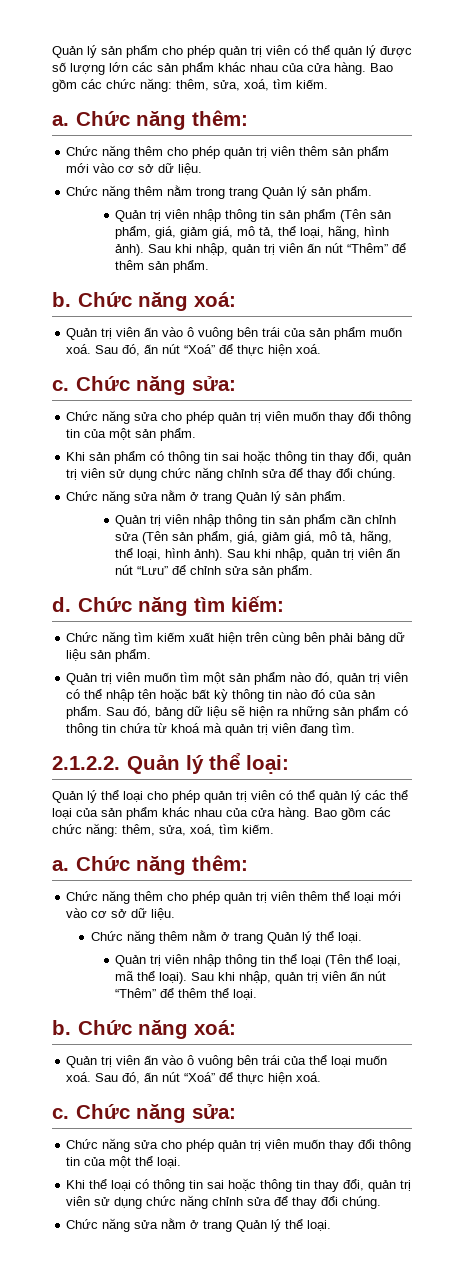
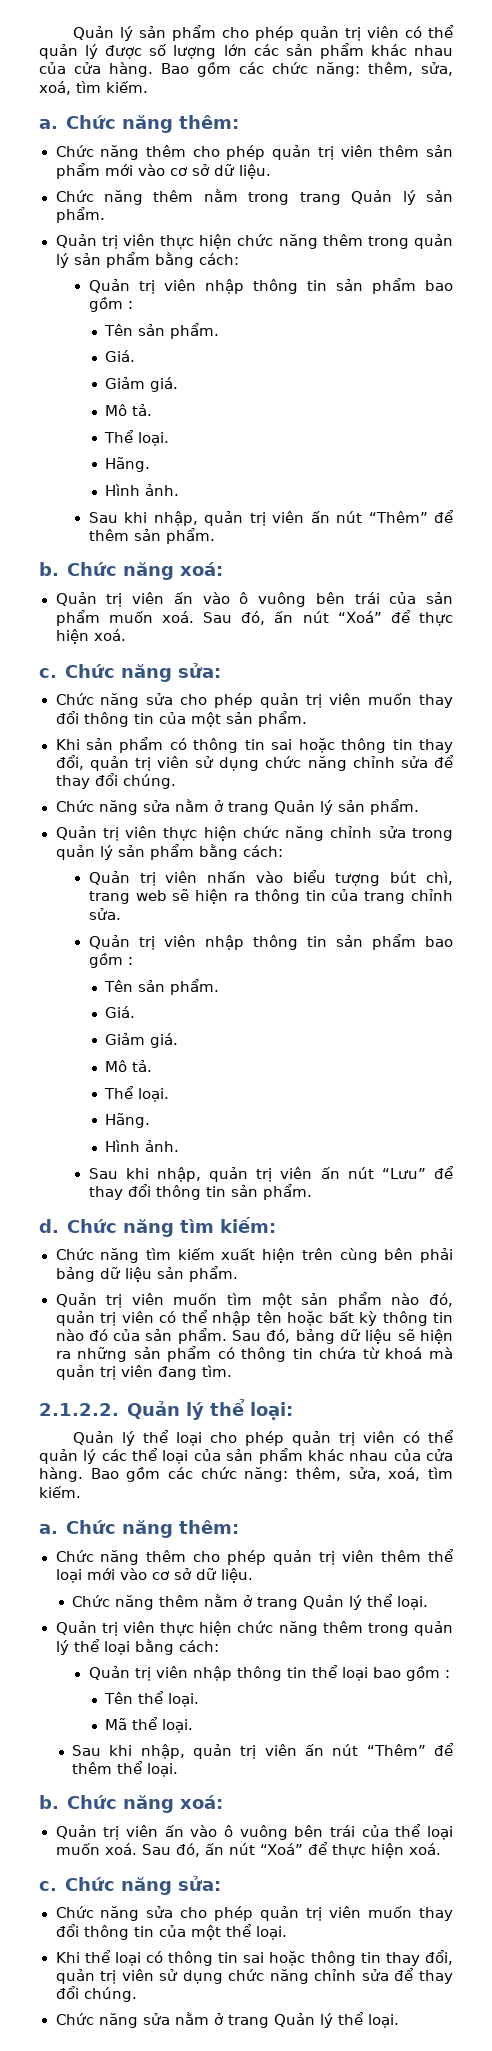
- Quản trị viên nhập thông tin sản phẩm (Tên sản phẩm, giá, giảm giá, mô tả, thể loại, hãng, hình ảnh). Sau khi nhập, quản trị viên ấn nút “Thêm” để thêm sản phẩm.
+ Quản trị viên thực hiện chức năng thêm trong quản lý sản phẩm bằng cách:
+ Quản trị viên nhập thông tin sản phẩm bao gồm :
+ Tên sản phẩm.
+ Giá.
+ Giảm giá.
+ Mô tả.
+ Thể loại.
+ Hãng.
+ Hình ảnh.
+ Sau khi nhập, quản trị viên ấn nút “Thêm” để thêm sản phẩm.
- Quản trị viên nhập thông tin sản phẩm cần chỉnh sửa (Tên sản phẩm, giá, giảm giá, mô tả, hãng, thể loại, hình ảnh). Sau khi nhập, quản trị viên ấn nút “Lưu” để chỉnh sửa sản phẩm.
+ Quản trị viên thực hiện chức năng chỉnh sửa trong quản lý sản phẩm bằng cách:
+ Quản trị viên nhấn vào biểu tượng bút chì, trang web sẽ hiện ra thông tin của trang chỉnh sửa.
+ Quản trị viên nhập thông tin sản phẩm bao gồm :
+ Tên sản phẩm.
+ Giá.
+ Giảm giá.
+ Mô tả.
+ Thể loại.
+ Hãng.
+ Hình ảnh.
+ Sau khi nhập, quản trị viên ấn nút “Lưu” để thay đổi thông tin sản phẩm.
+ Quản trị viên thực hiện chức năng thêm trong quản lý thể loại bằng cách:
- Quản trị viên nhập thông tin thể loại (Tên thể loại, mã thể loại). Sau khi nhập, quản trị viên ấn nút “Thêm” để thêm thể loại.
+ Quản trị viên nhập thông tin thể loại bao gồm :
+ Tên thể loại.
+ Mã thể loại.
+ Sau khi nhập, quản trị viên ấn nút “Thêm” để thêm thể loại.

